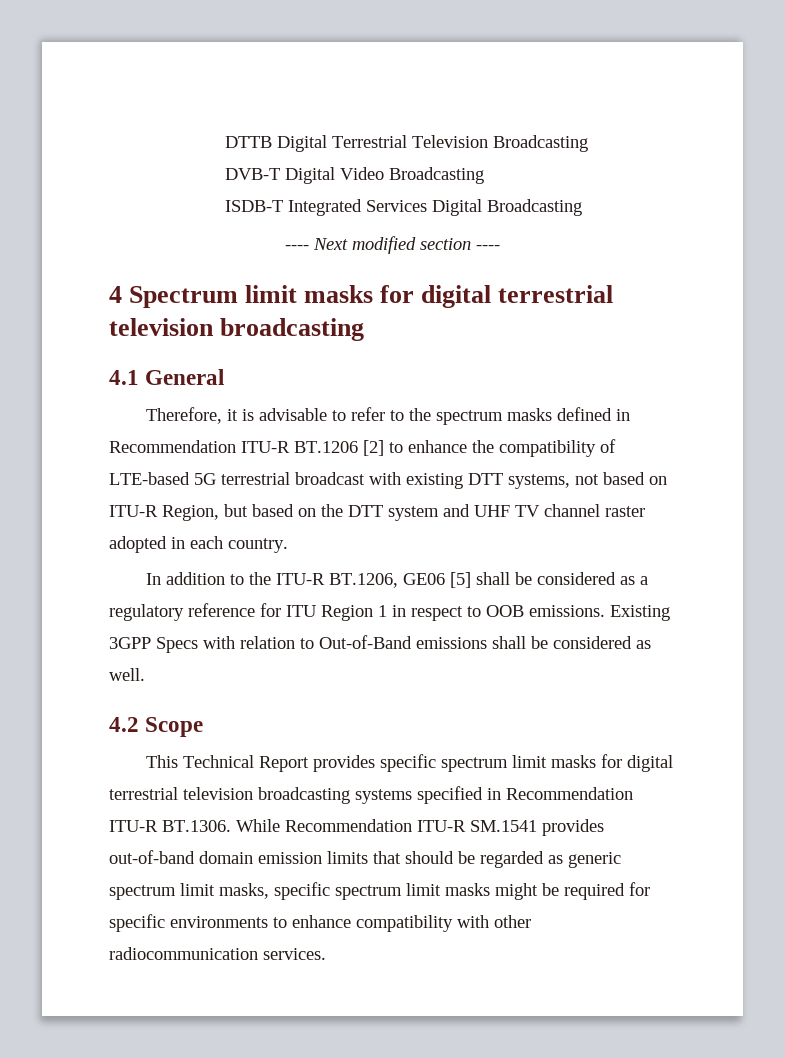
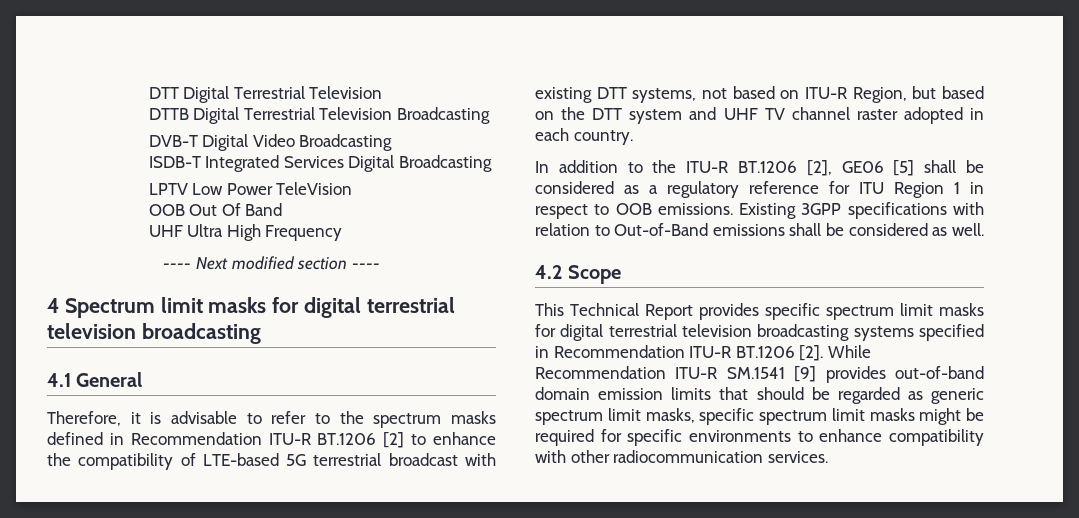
+ DTT Digital Terrestrial Television
+ LPTV Low Power TeleVision
+ OOB Out Of Band
+ UHF Ultra High Frequency
- In addition to the ITU-R BT.1206, GE06 [5] shall be considered as a regulatory reference for ITU Region 1 in respect to OOB emissions.
+ In addition to the ITU-R BT.1206 [2], GE06 [5] shall be considered as a regulatory reference for ITU Region 1 in respect to OOB emissions.
- Existing 3GPP Specs with relation to Out-of-Band emissions shall be considered as well.
+ Existing 3GPP specifications with relation to Out-of-Band emissions shall be considered as well.
- This Technical Report provides specific spectrum limit masks for digital terrestrial television broadcasting systems specified in Recommendation ITU-R BT.1306. While Recommendation ITU-R SM.1541 provides out-of-band domain emission limits that should be regarded as generic spectrum limit masks, specific spectrum limit masks might be required for specific environments to enhance compatibility with other radiocommunication services.
+ This Technical Report provides specific spectrum limit masks for digital terrestrial television broadcasting systems specified in Recommendation ITU-R BT.1206 [2]. While Recommendation ITU-R SM.1541 [9] provides out-of-band domain emission limits that should be regarded as generic spectrum limit masks, specific spectrum limit masks might be required for specific environments to enhance compatibility with other radiocommunication services.

